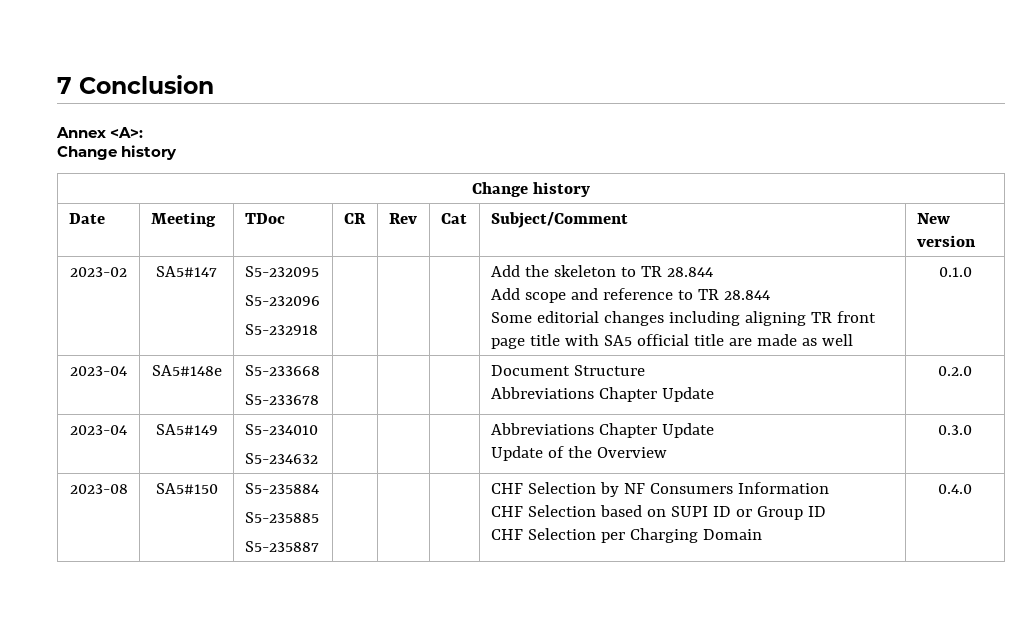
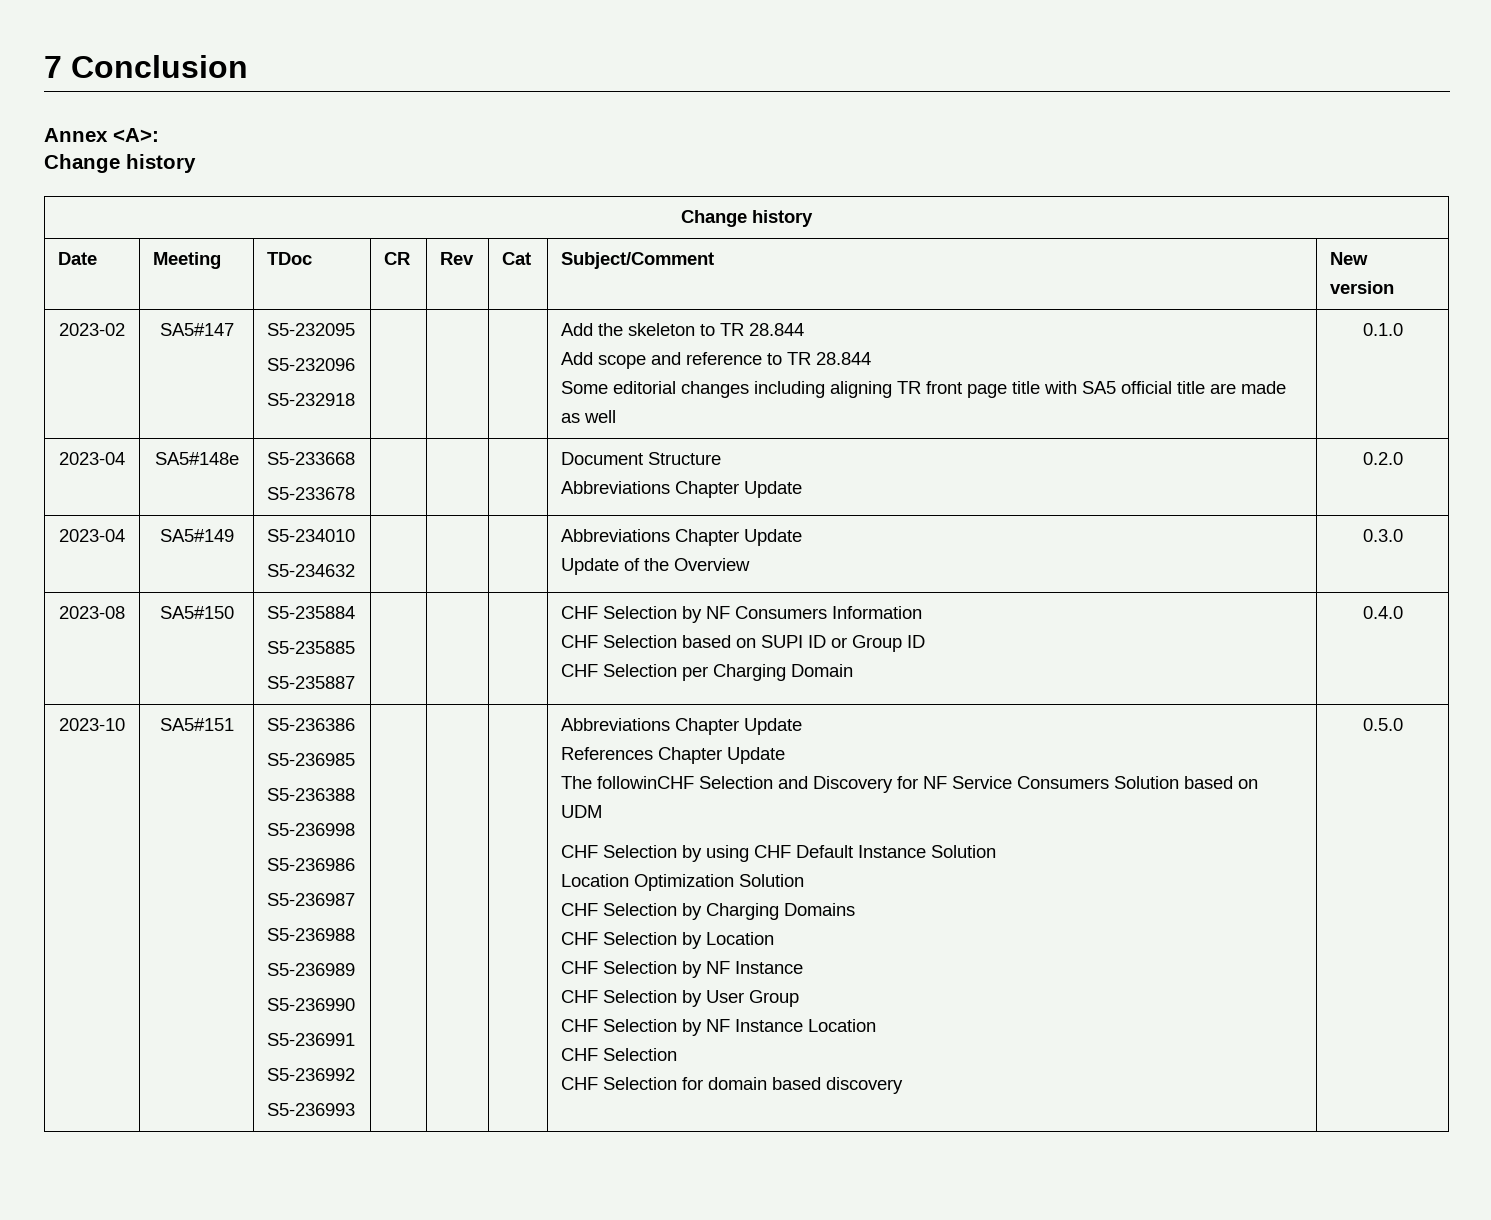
+ 2023-10 | SA5#151 | S5-236386
+ S5-236985
+ S5-236388
+ S5-236998
+ S5-236986
+ S5-236987
+ S5-236988
+ S5-236989
+ S5-236990
+ S5-236991
+ S5-236992
+ S5-236993 | | | | Abbreviations Chapter Update
+ References Chapter Update
+ The followinCHF Selection and Discovery for NF Service Consumers Solution based on UDM
+ CHF Selection by using CHF Default Instance Solution
+ Location Optimization Solution
+ CHF Selection by Charging Domains
+ CHF Selection by Location
+ CHF Selection by NF Instance
+ CHF Selection by User Group
+ CHF Selection by NF Instance Location
+ CHF Selection
+ CHF Selection for domain based discovery | 0.5.0

